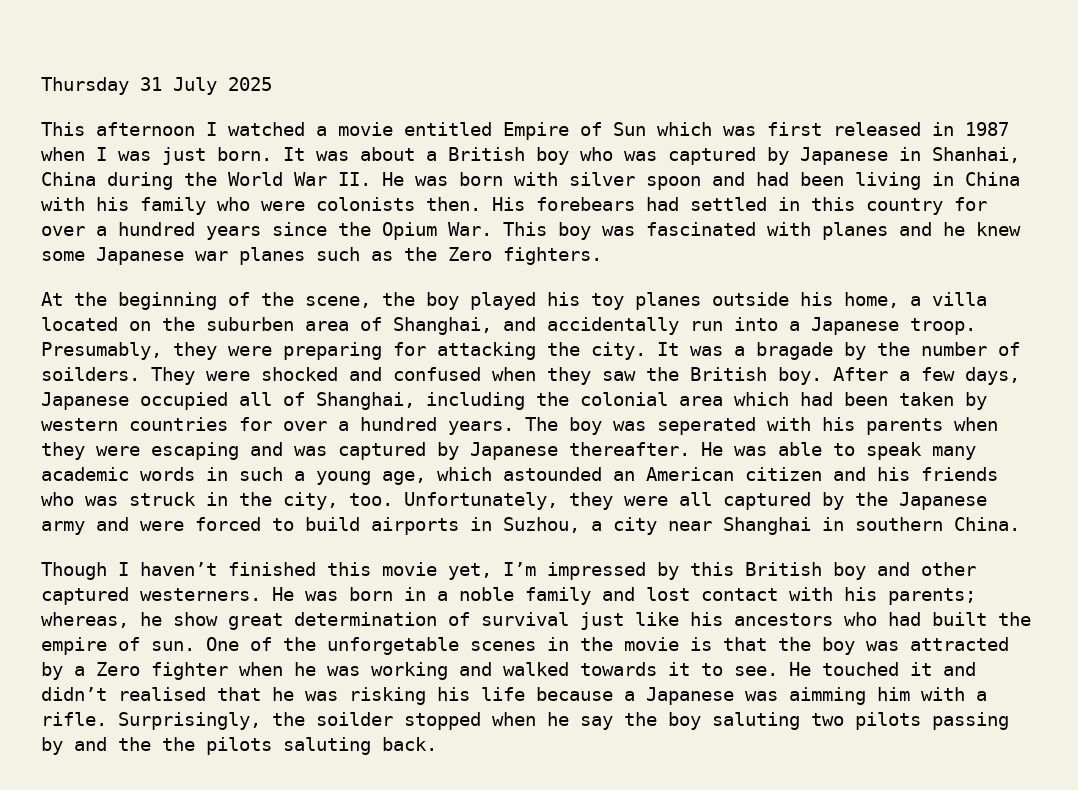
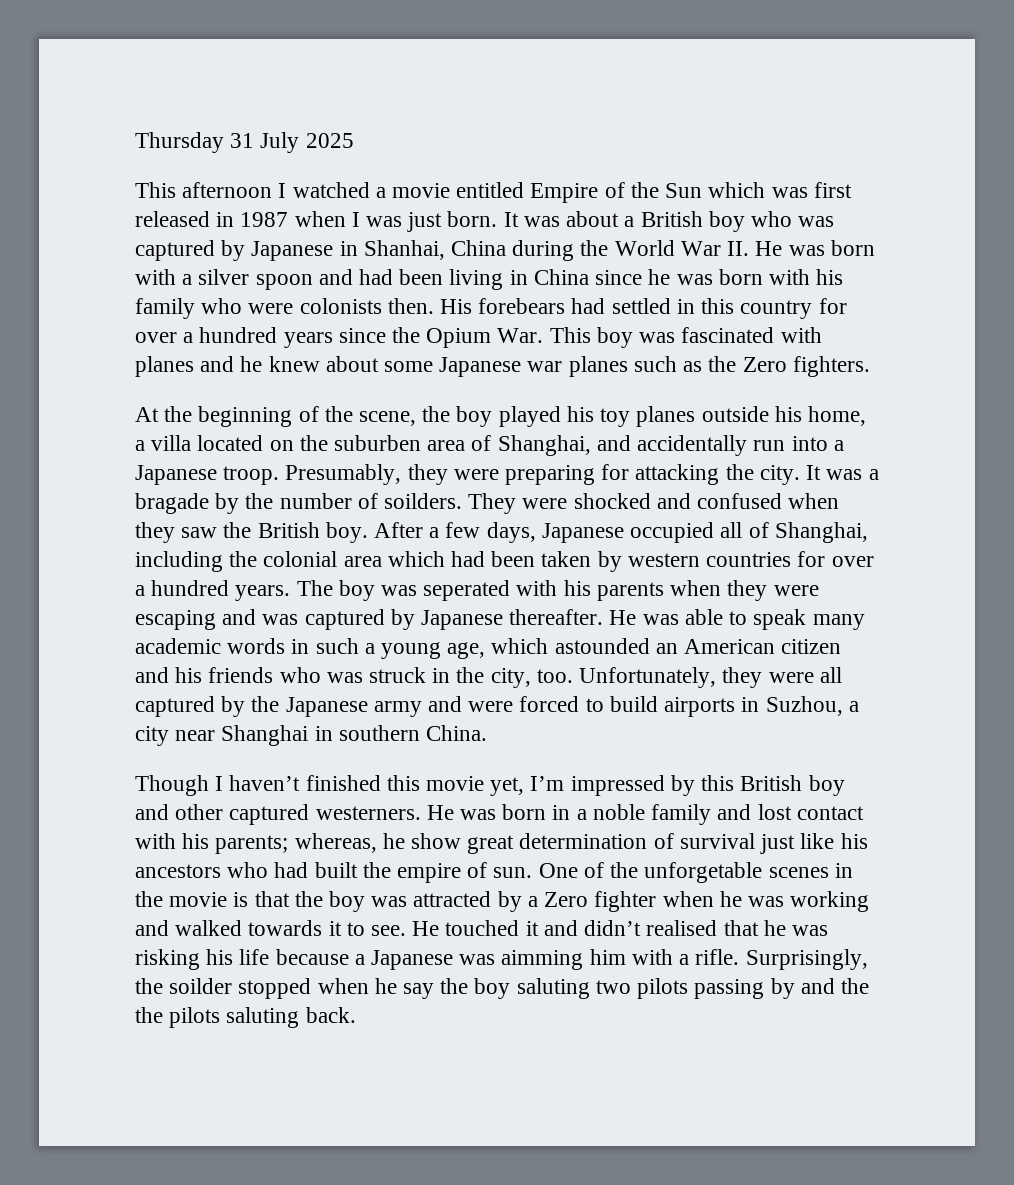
- This afternoon I watched a movie entitled Empire of Sun which was first released in 1987 when I was just born.
+ This afternoon I watched a movie entitled Empire of the Sun which was first released in 1987 when I was just born.
- It was about a British boy who was captured by Japanese in Shanhai, China during the World War II. He was born with silver spoon and had been living in China with his family who were colonists then.
+ It was about a British boy who was captured by Japanese in Shanhai, China during the World War II. He was born with a silver spoon and had been living in China since he was born with his family who were colonists then.
- His forebears had settled in this country for over a hundred years since the Opium War. This boy was fascinated with planes and he knew some Japanese war planes such as the Zero fighters.
+ His forebears had settled in this country for over a hundred years since the Opium War. This boy was fascinated with planes and he knew about some Japanese war planes such as the Zero fighters.

